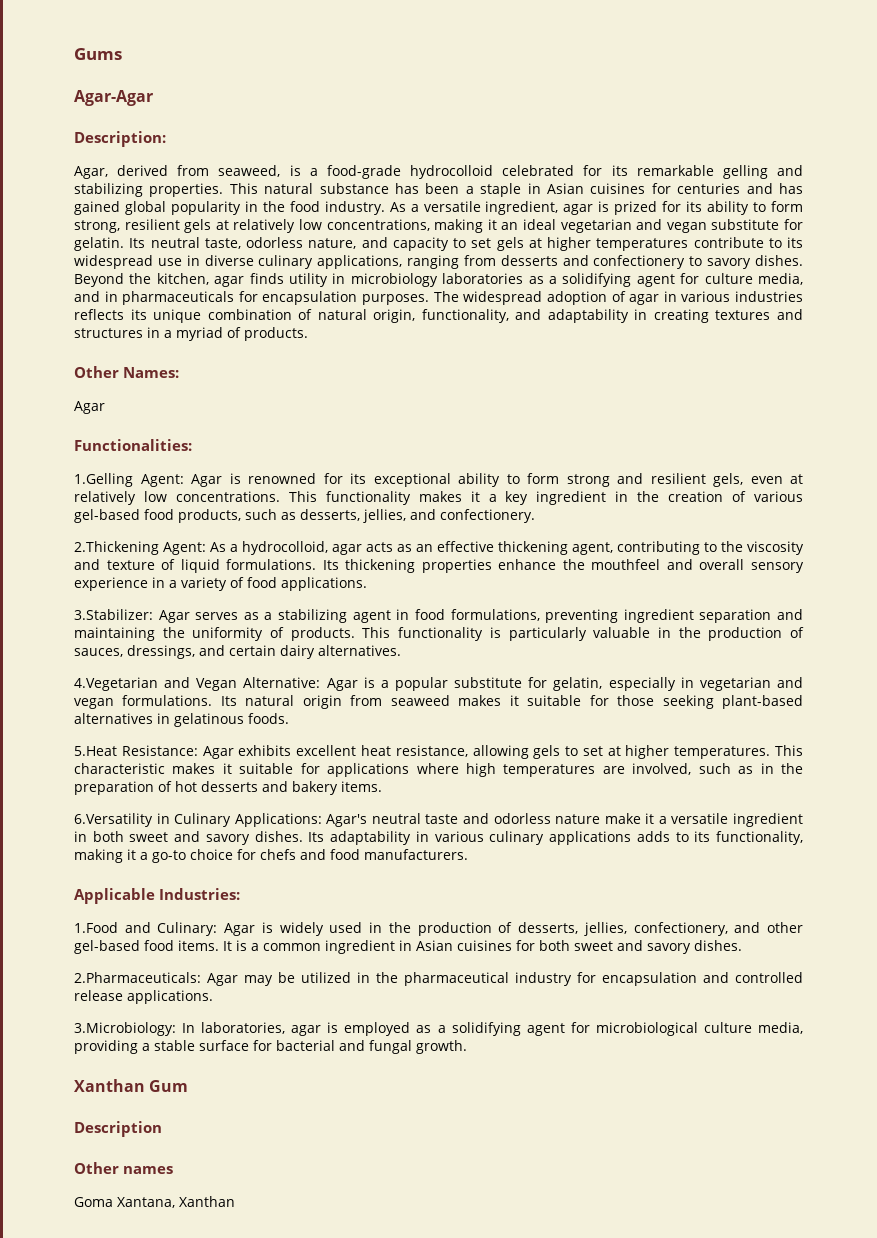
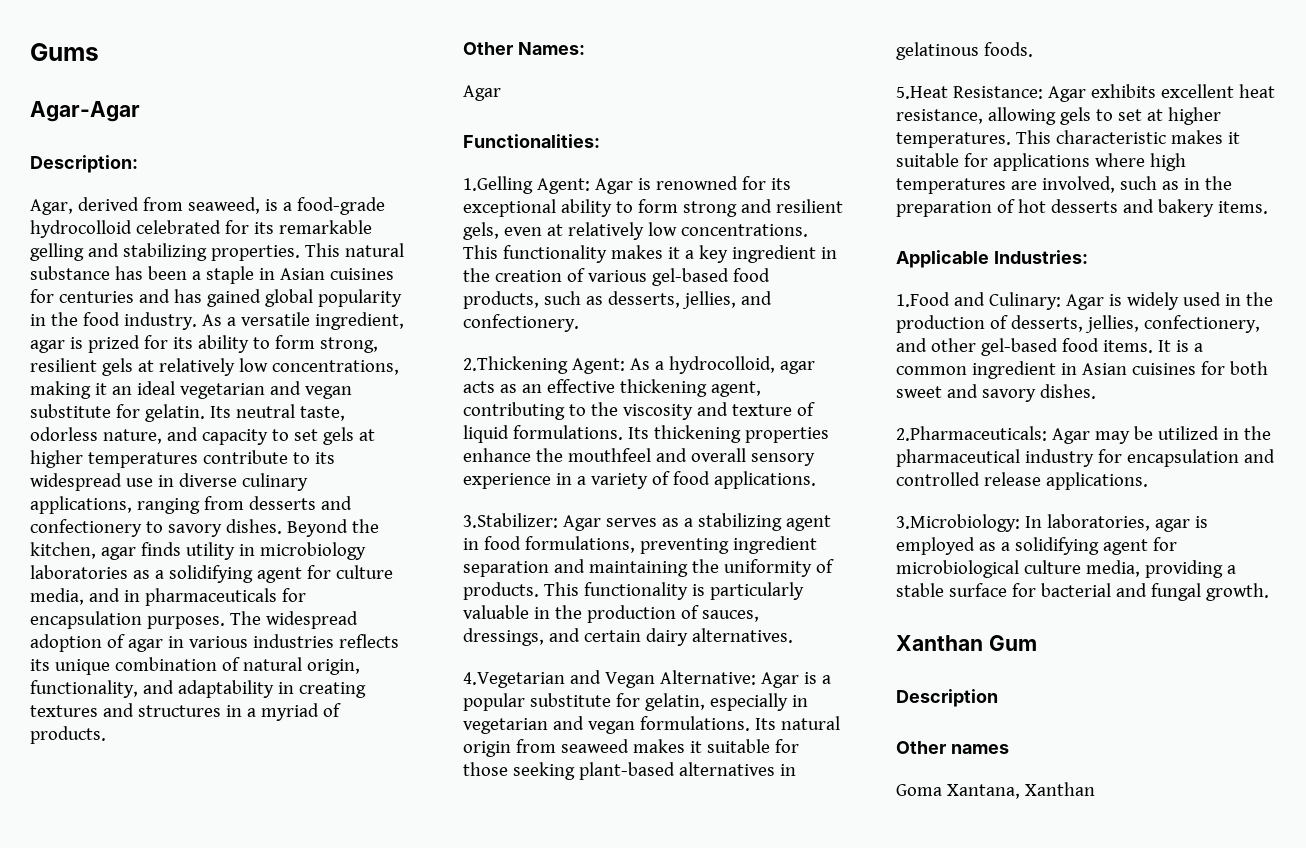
- 6.Versatility in Culinary Applications: Agar's neutral taste and odorless nature make it a versatile ingredient in both sweet and savory dishes. Its adaptability in various culinary applications adds to its functionality, making it a go-to choice for chefs and food manufacturers.

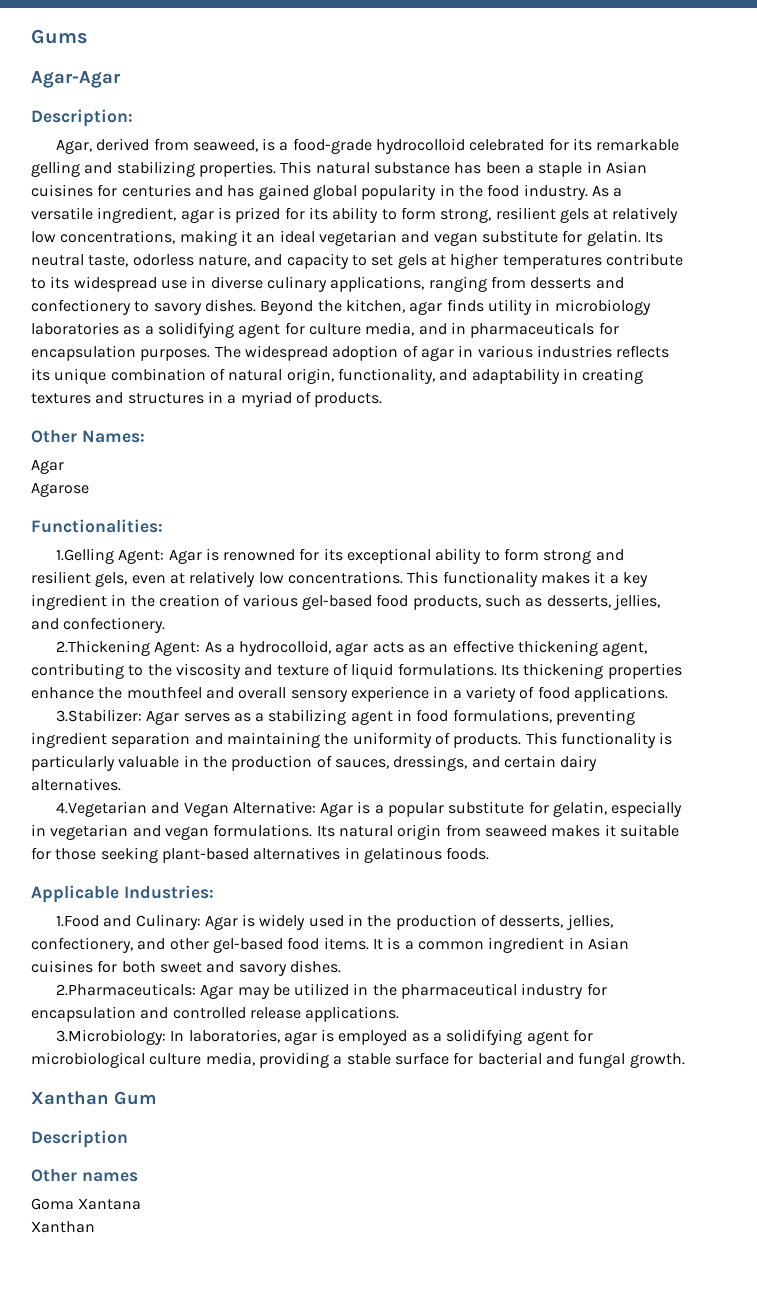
+ Agarose
- 5.Heat Resistance: Agar exhibits excellent heat resistance, allowing gels to set at higher temperatures. This characteristic makes it suitable for applications where high temperatures are involved, such as in the preparation of hot desserts and bakery items.
- Goma Xantana, Xanthan
+ Goma Xantana
+ Xanthan

